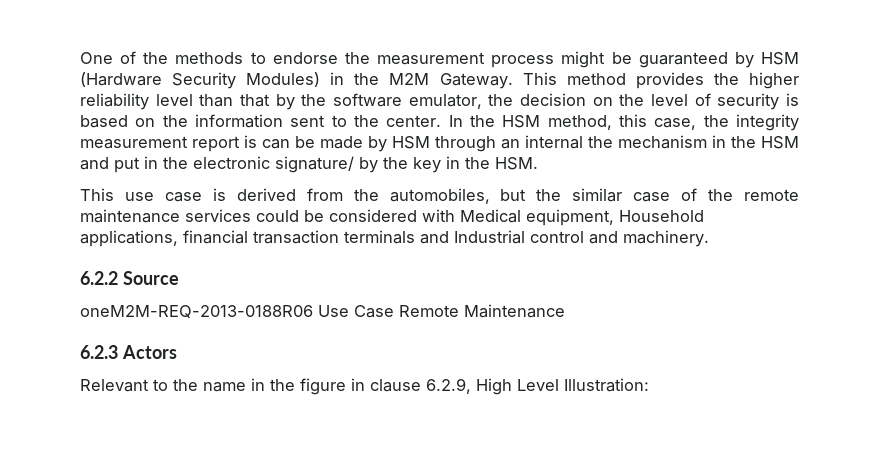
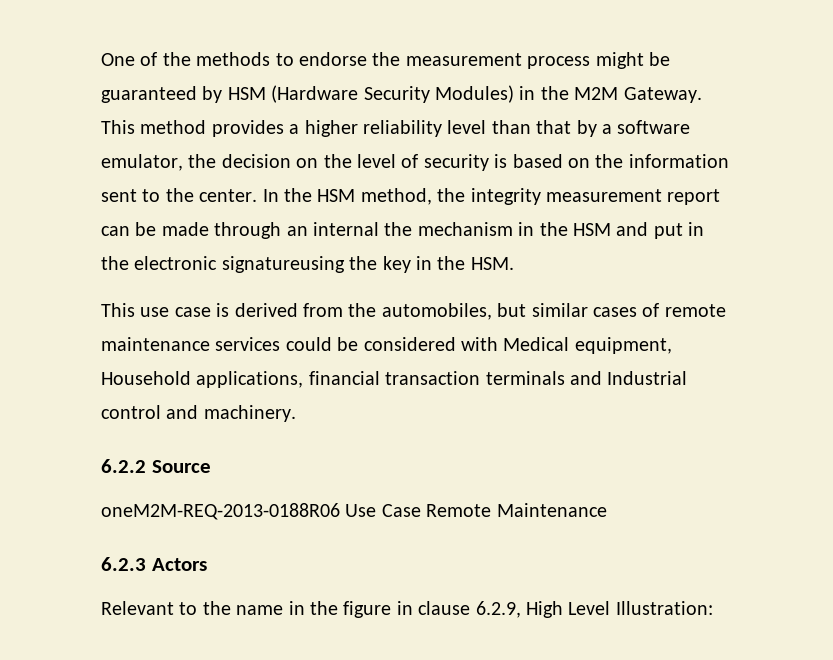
- This method provides the higher reliability level than that by the software emulator, the decision on the level of security is based on the information sent to the center.
+ This method provides a higher reliability level than that by a software emulator, the decision on the level of security is based on the information sent to the center.
- In the HSM method, this case, the integrity measurement report is can be made by HSM through an internal the mechanism in the HSM and put in the electronic signature/ by the key in the HSM.
+ In the HSM method, the integrity measurement report can be made through an internal the mechanism in the HSM and put in the electronic signatureusing the key in the HSM.
- This use case is derived from the automobiles, but the similar case of the remote maintenance services could be considered with Medical equipment, Household applications, financial transaction terminals and Industrial control and machinery.
+ This use case is derived from the automobiles, but similar cases of remote maintenance services could be considered with Medical equipment, Household applications, financial transaction terminals and Industrial control and machinery.

